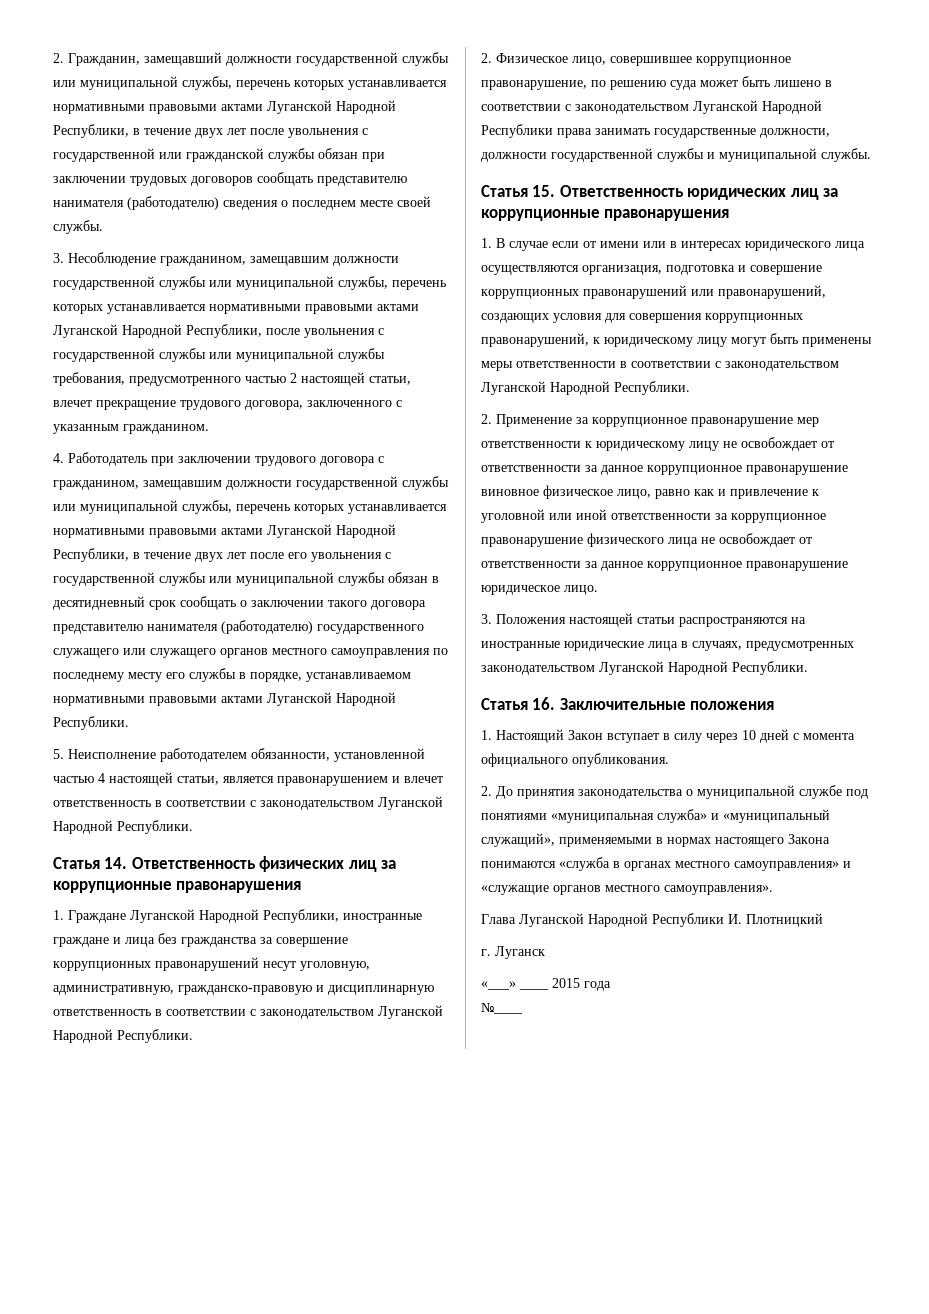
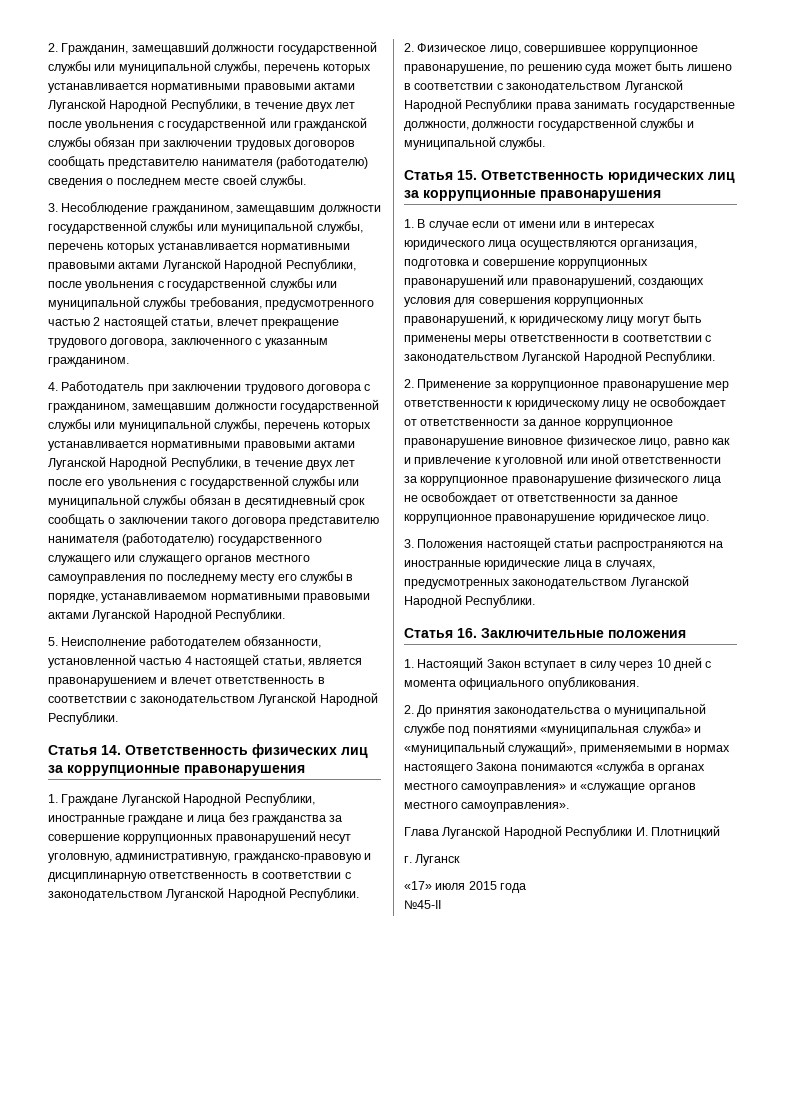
- «___» ____ 2015 года
+ «17» июля 2015 года
- №____
+ №45-II

